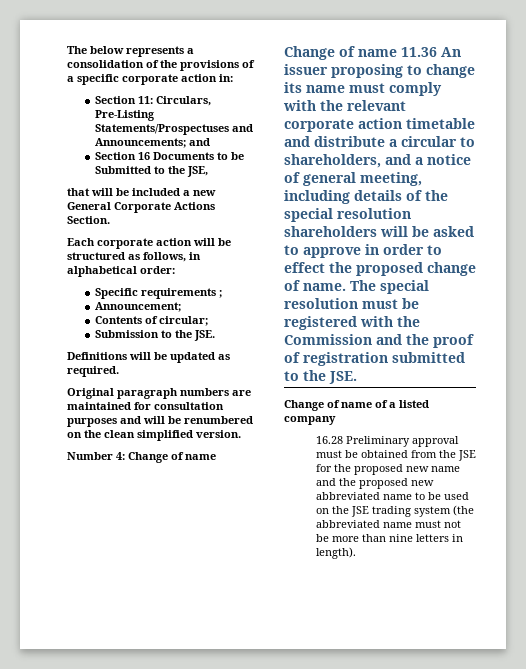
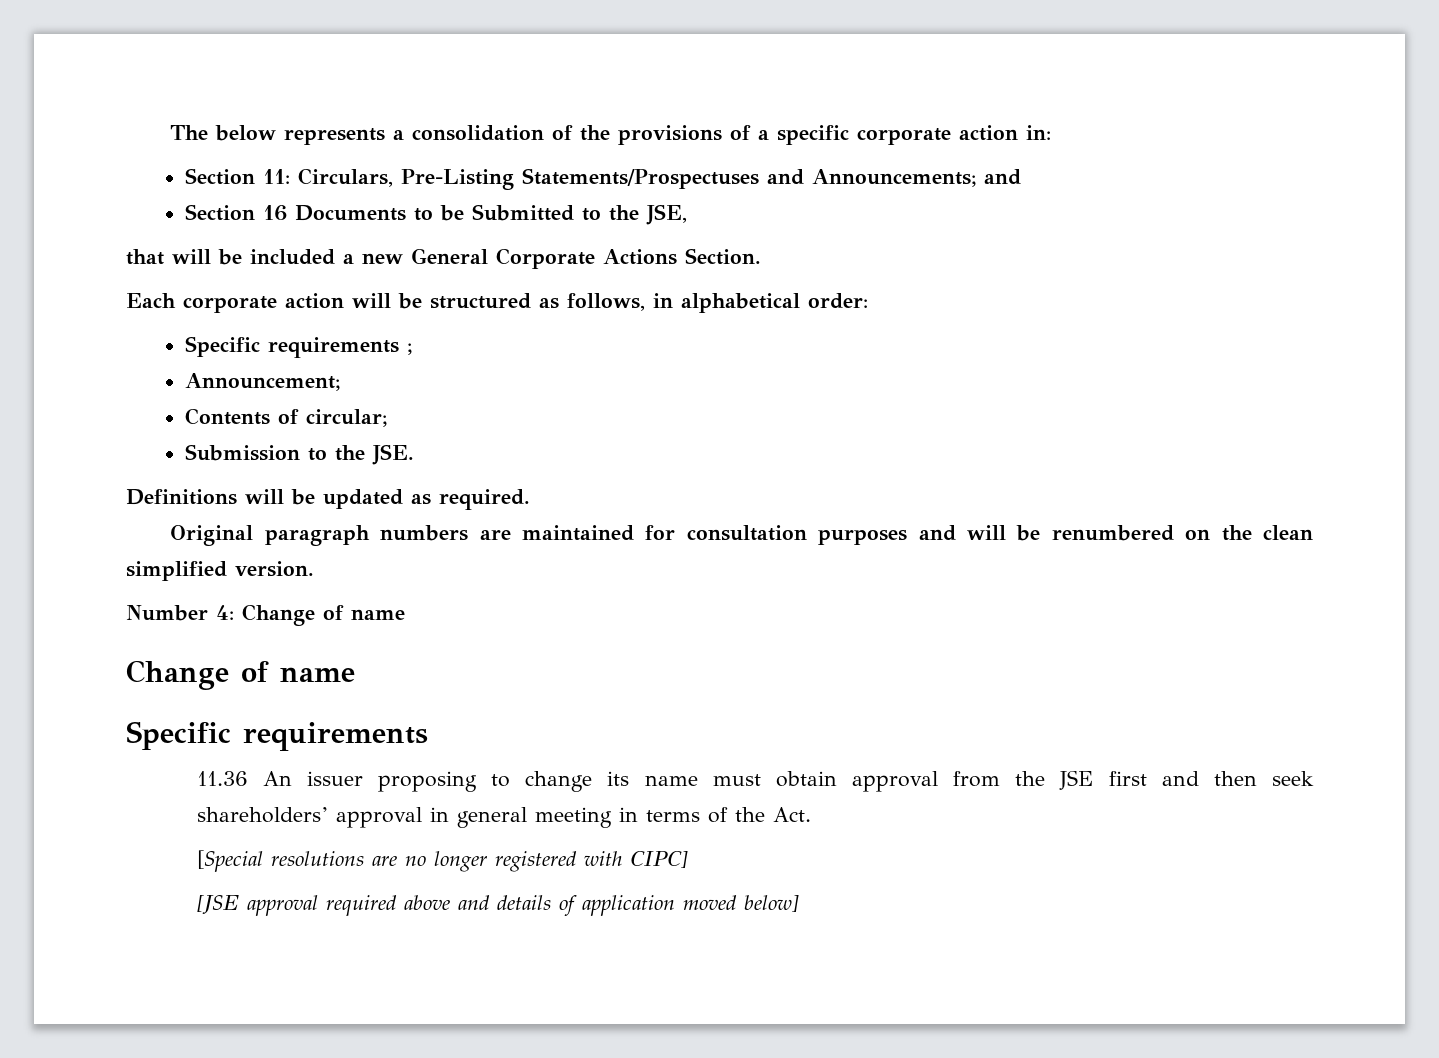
  Number 4: Change of name
- Change of name 11.36 An issuer proposing to change its name must comply with the relevant corporate action timetable and distribute a circular to shareholders, and a notice of general meeting, including details of the special resolution shareholders will be asked to approve in order to effect the proposed change of name. The special resolution must be registered with the Commission and the proof of registration submitted to the JSE.
- Change of name of a listed company
- 16.28 Preliminary approval must be obtained from the JSE for the proposed new name and the proposed new abbreviated name to be used on the JSE trading system (the abbreviated name must not be more than nine letters in length).
+ Change of name
+ Specific requirements
+ 11.36 An issuer proposing to change its name must obtain approval from the JSE first and then seek shareholders’ approval in general meeting in terms of the Act.
+ [Special resolutions are no longer registered with CIPC]
+ [JSE approval required above and details of application moved below]

